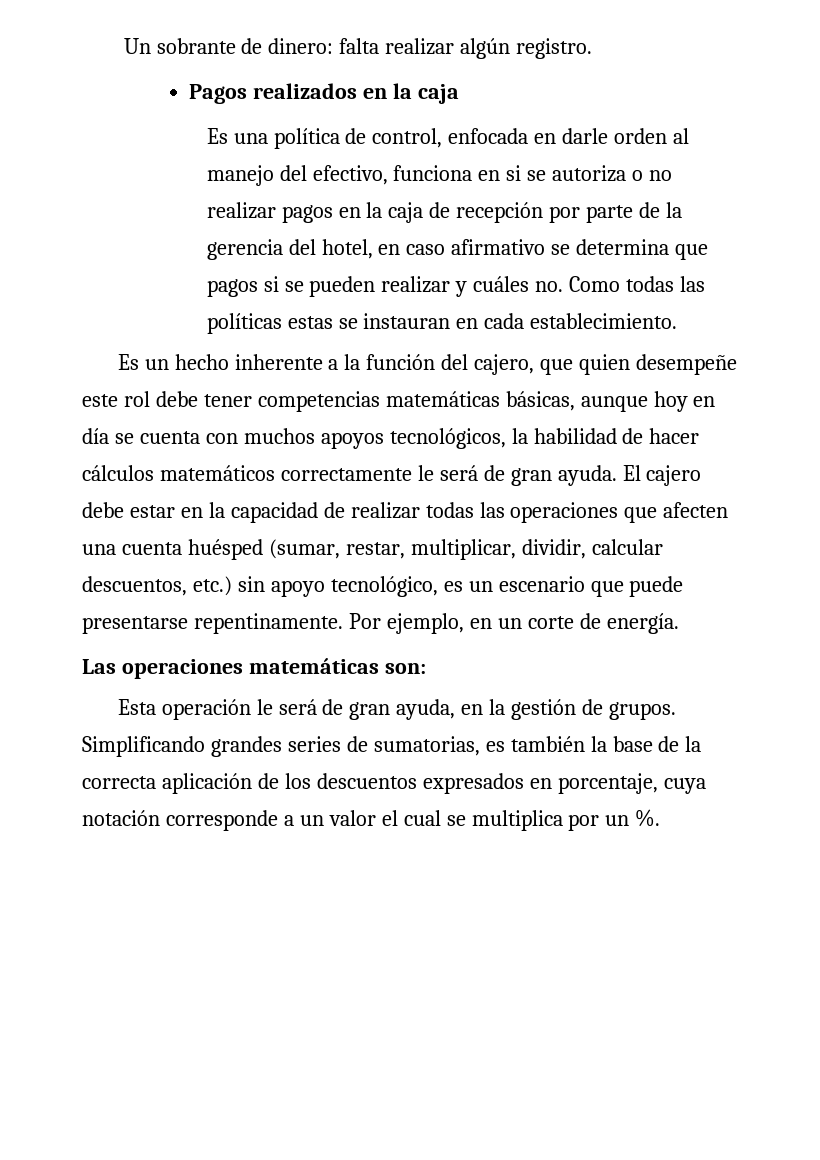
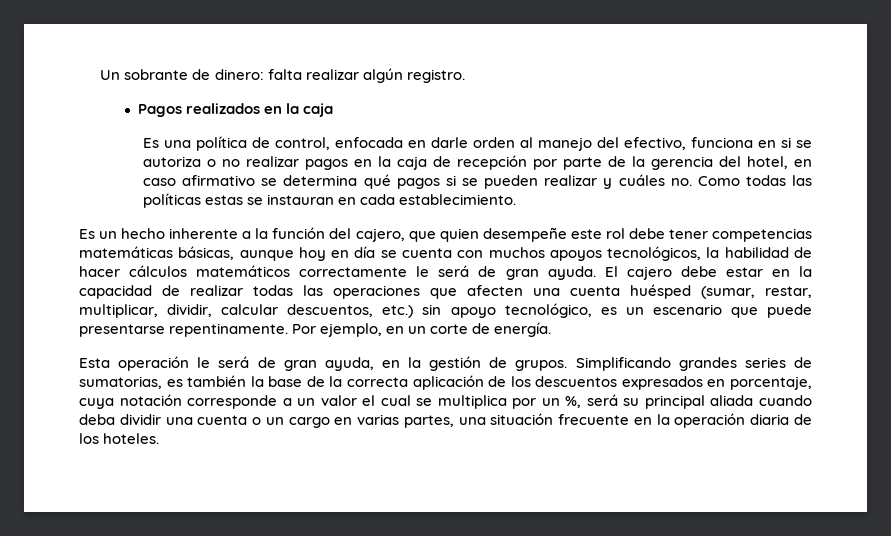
- Es una política de control, enfocada en darle orden al manejo del efectivo, funciona en si se autoriza o no realizar pagos en la caja de recepción por parte de la gerencia del hotel, en caso afirmativo se determina que pagos si se pueden realizar y cuáles no. Como todas las políticas estas se instauran en cada establecimiento.
+ Es una política de control, enfocada en darle orden al manejo del efectivo, funciona en si se autoriza o no realizar pagos en la caja de recepción por parte de la gerencia del hotel, en caso afirmativo se determina qué pagos si se pueden realizar y cuáles no. Como todas las políticas estas se instauran en cada establecimiento.
- Las operaciones matemáticas son:
- Simplificando grandes series de sumatorias, es también la base de la correcta aplicación de los descuentos expresados en porcentaje, cuya notación corresponde a un valor el cual se multiplica por un %.
+ Simplificando grandes series de sumatorias, es también la base de la correcta aplicación de los descuentos expresados en porcentaje, cuya notación corresponde a un valor el cual se multiplica por un %, será su principal aliada cuando deba dividir una cuenta o un cargo en varias partes, una situación frecuente en la operación diaria de los hoteles.

